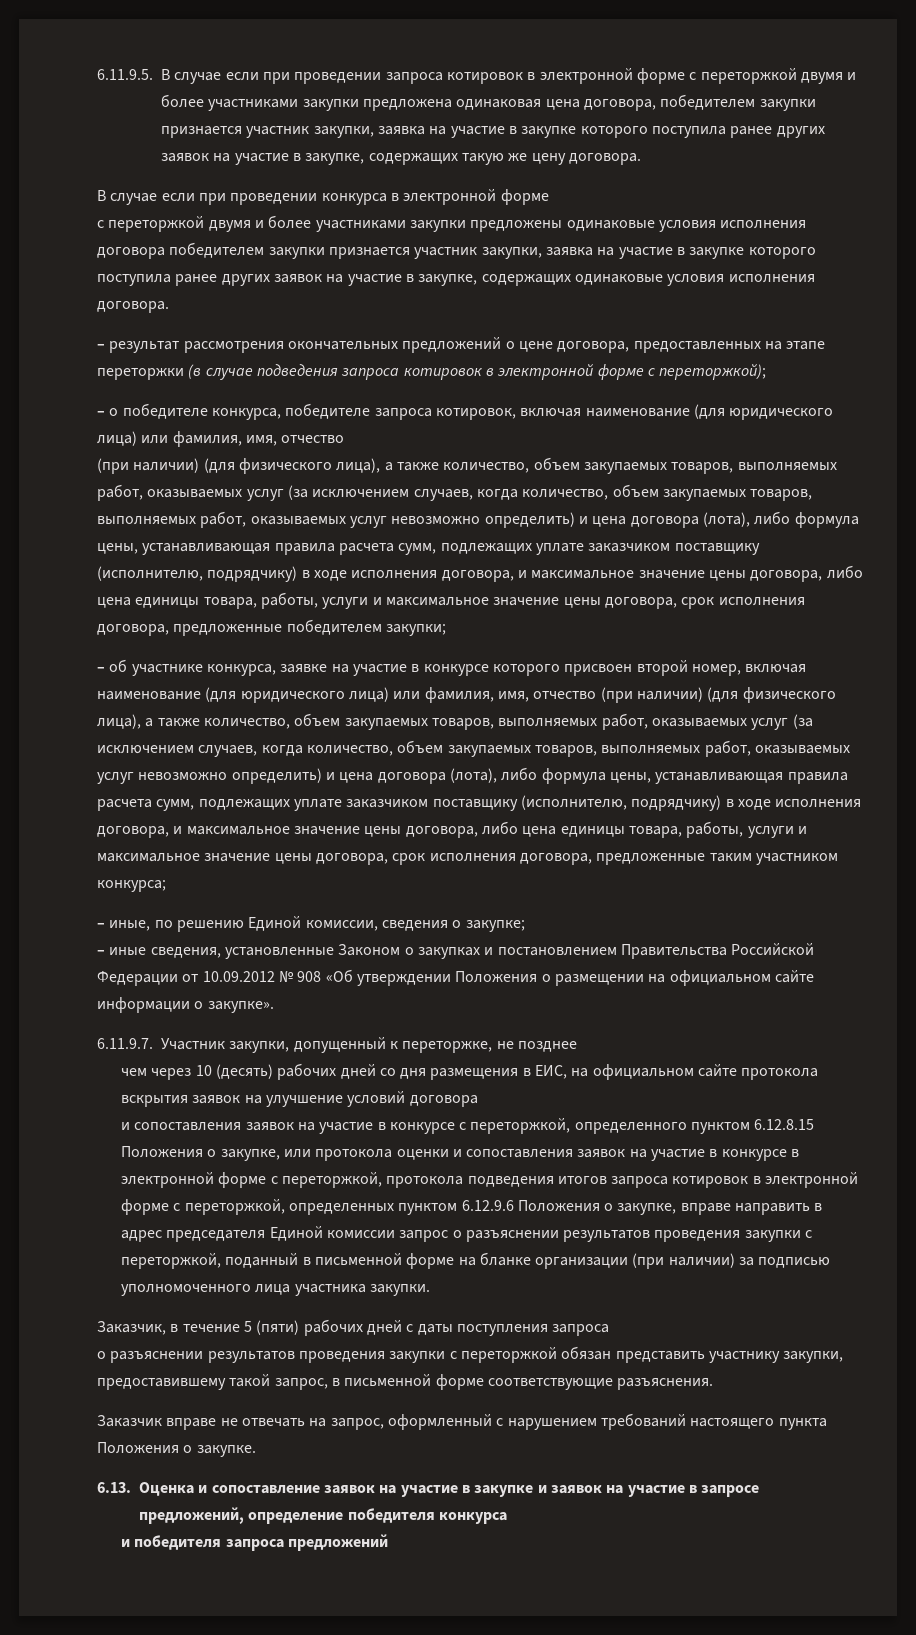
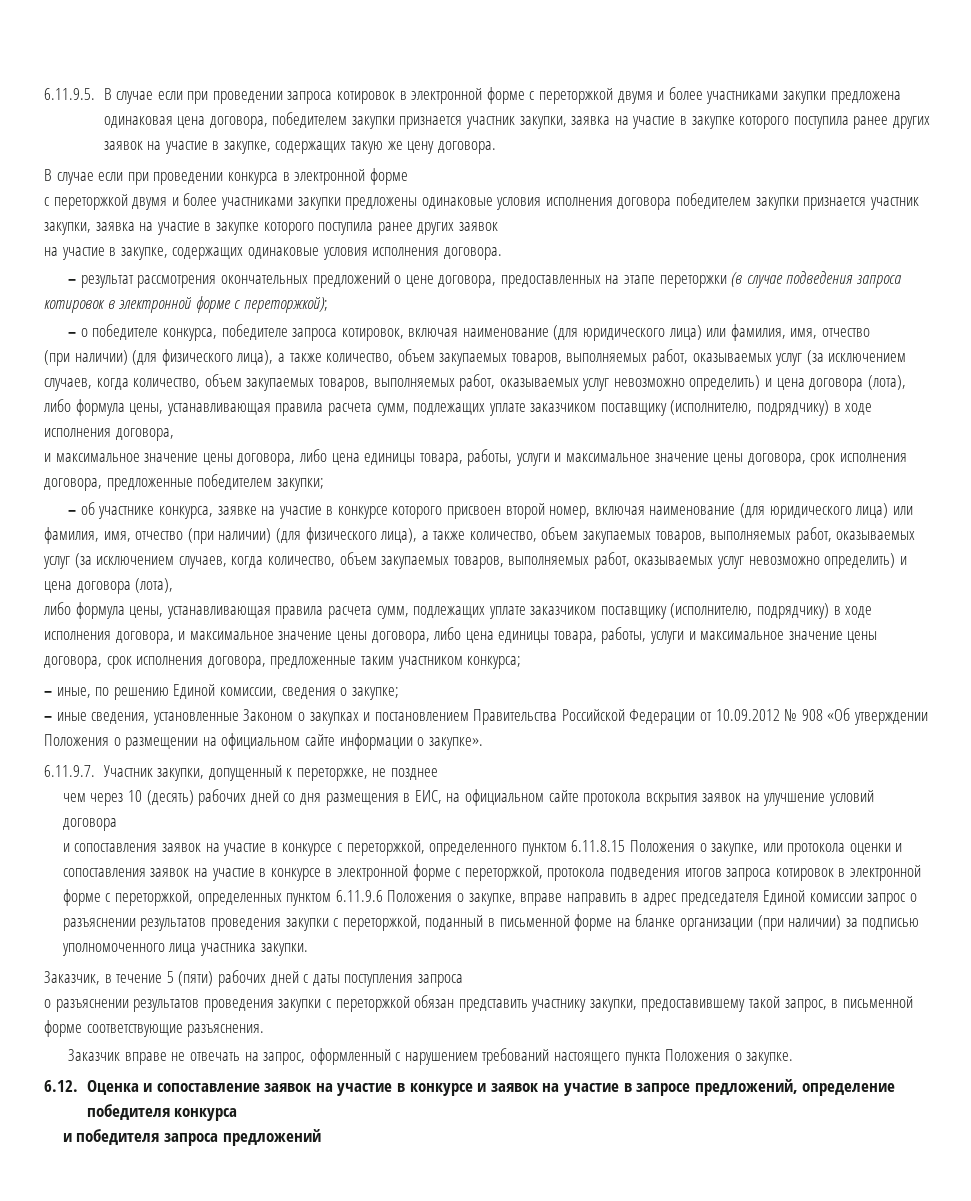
- с переторжкой двумя и более участниками закупки предложены одинаковые условия исполнения договора победителем закупки признается участник закупки, заявка на участие в закупке которого поступила ранее других заявок на участие в закупке, содержащих одинаковые условия исполнения договора.
+ с переторжкой двумя и более участниками закупки предложены одинаковые условия исполнения договора победителем закупки признается участник закупки, заявка на участие в закупке которого поступила ранее других заявок
+ на участие в закупке, содержащих одинаковые условия исполнения договора.
- (при наличии) (для физического лица), а также количество, объем закупаемых товаров, выполняемых работ, оказываемых услуг (за исключением случаев, когда количество, объем закупаемых товаров, выполняемых работ, оказываемых услуг невозможно определить) и цена договора (лота), либо формула цены, устанавливающая правила расчета сумм, подлежащих уплате заказчиком поставщику (исполнителю, подрядчику) в ходе исполнения договора, и максимальное значение цены договора, либо цена единицы товара, работы, услуги и максимальное значение цены договора, срок исполнения договора, предложенные победителем закупки;
+ (при наличии) (для физического лица), а также количество, объем закупаемых товаров, выполняемых работ, оказываемых услуг (за исключением случаев, когда количество, объем закупаемых товаров, выполняемых работ, оказываемых услуг невозможно определить) и цена договора (лота), либо формула цены, устанавливающая правила расчета сумм, подлежащих уплате заказчиком поставщику (исполнителю, подрядчику) в ходе исполнения договора,
+ и максимальное значение цены договора, либо цена единицы товара, работы, услуги и максимальное значение цены договора, срок исполнения договора, предложенные победителем закупки;
- – об участнике конкурса, заявке на участие в конкурсе которого присвоен второй номер, включая наименование (для юридического лица) или фамилия, имя, отчество (при наличии) (для физического лица), а также количество, объем закупаемых товаров, выполняемых работ, оказываемых услуг (за исключением случаев, когда количество, объем закупаемых товаров, выполняемых работ, оказываемых услуг невозможно определить) и цена договора (лота), либо формула цены, устанавливающая правила расчета сумм, подлежащих уплате заказчиком поставщику (исполнителю, подрядчику) в ходе исполнения договора, и максимальное значение цены договора, либо цена единицы товара, работы, услуги и максимальное значение цены договора, срок исполнения договора, предложенные таким участником конкурса;
+ – об участнике конкурса, заявке на участие в конкурсе которого присвоен второй номер, включая наименование (для юридического лица) или фамилия, имя, отчество (при наличии) (для физического лица), а также количество, объем закупаемых товаров, выполняемых работ, оказываемых услуг (за исключением случаев, когда количество, объем закупаемых товаров, выполняемых работ, оказываемых услуг невозможно определить) и цена договора (лота),
+ либо формула цены, устанавливающая правила расчета сумм, подлежащих уплате заказчиком поставщику (исполнителю, подрядчику) в ходе исполнения договора, и максимальное значение цены договора, либо цена единицы товара, работы, услуги и максимальное значение цены договора, срок исполнения договора, предложенные таким участником конкурса;
- и сопоставления заявок на участие в конкурсе с переторжкой, определенного пунктом 6.12.8.15 Положения о закупке, или протокола оценки и сопоставления заявок на участие в конкурсе в электронной форме с переторжкой, протокола подведения итогов запроса котировок в электронной форме с переторжкой, определенных пунктом 6.12.9.6 Положения о закупке, вправе направить в адрес председателя Единой комиссии запрос о разъяснении результатов проведения закупки с переторжкой, поданный в письменной форме на бланке организации (при наличии) за подписью уполномоченного лица участника закупки.
+ и сопоставления заявок на участие в конкурсе с переторжкой, определенного пунктом 6.11.8.15 Положения о закупке, или протокола оценки и сопоставления заявок на участие в конкурсе в электронной форме с переторжкой, протокола подведения итогов запроса котировок в электронной форме с переторжкой, определенных пунктом 6.11.9.6 Положения о закупке, вправе направить в адрес председателя Единой комиссии запрос о разъяснении результатов проведения закупки с переторжкой, поданный в письменной форме на бланке организации (при наличии) за подписью уполномоченного лица участника закупки.
- 6.13. Оценка и сопоставление заявок на участие в закупке и заявок на участие в запросе предложений, определение победителя конкурса
+ 6.12. Оценка и сопоставление заявок на участие в конкурсе и заявок на участие в запросе предложений, определение победителя конкурса

